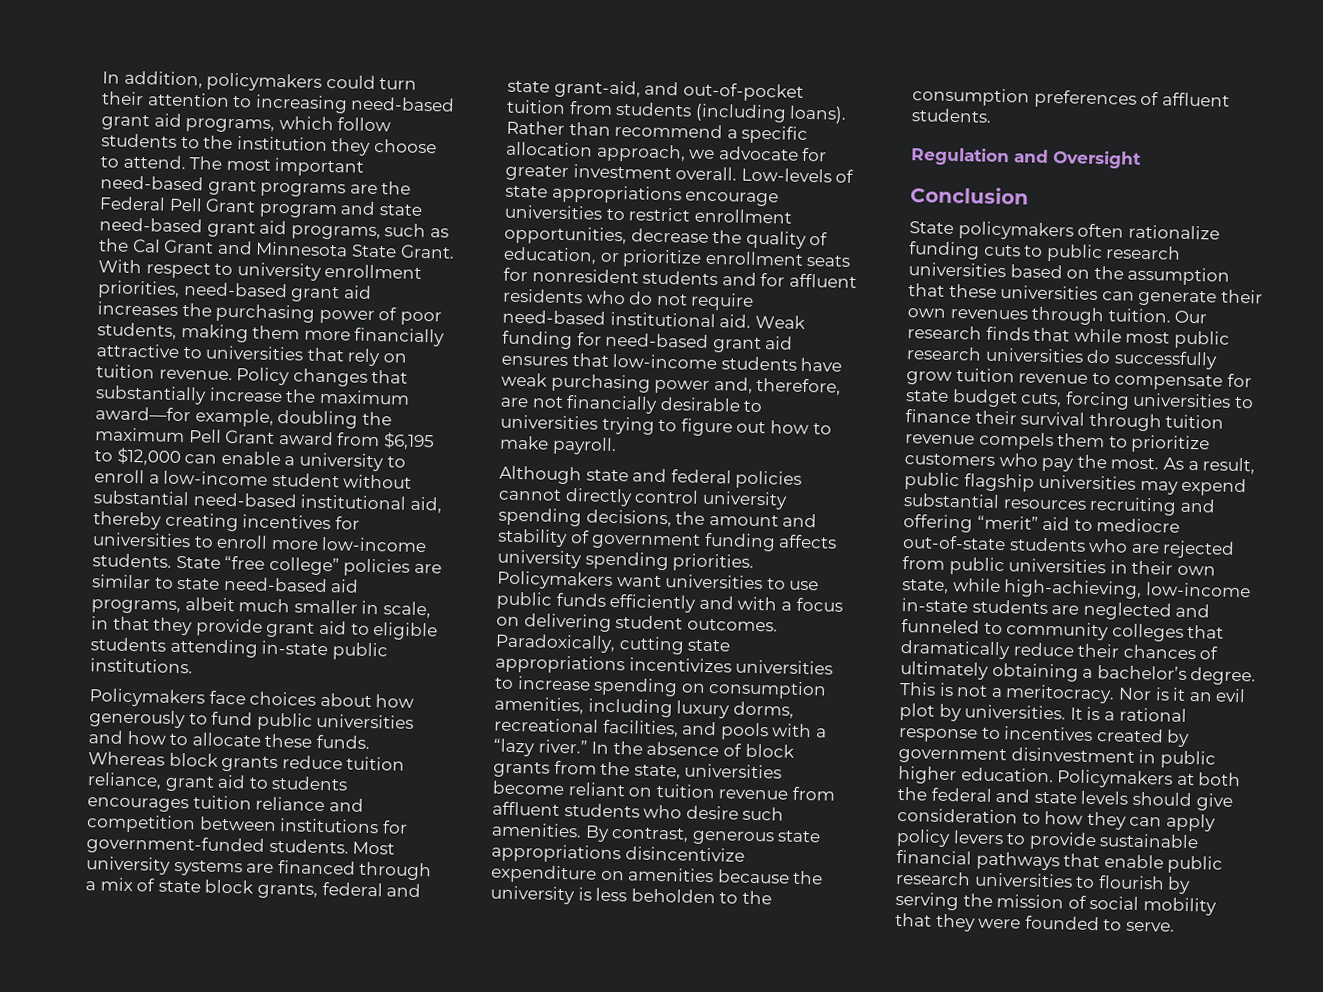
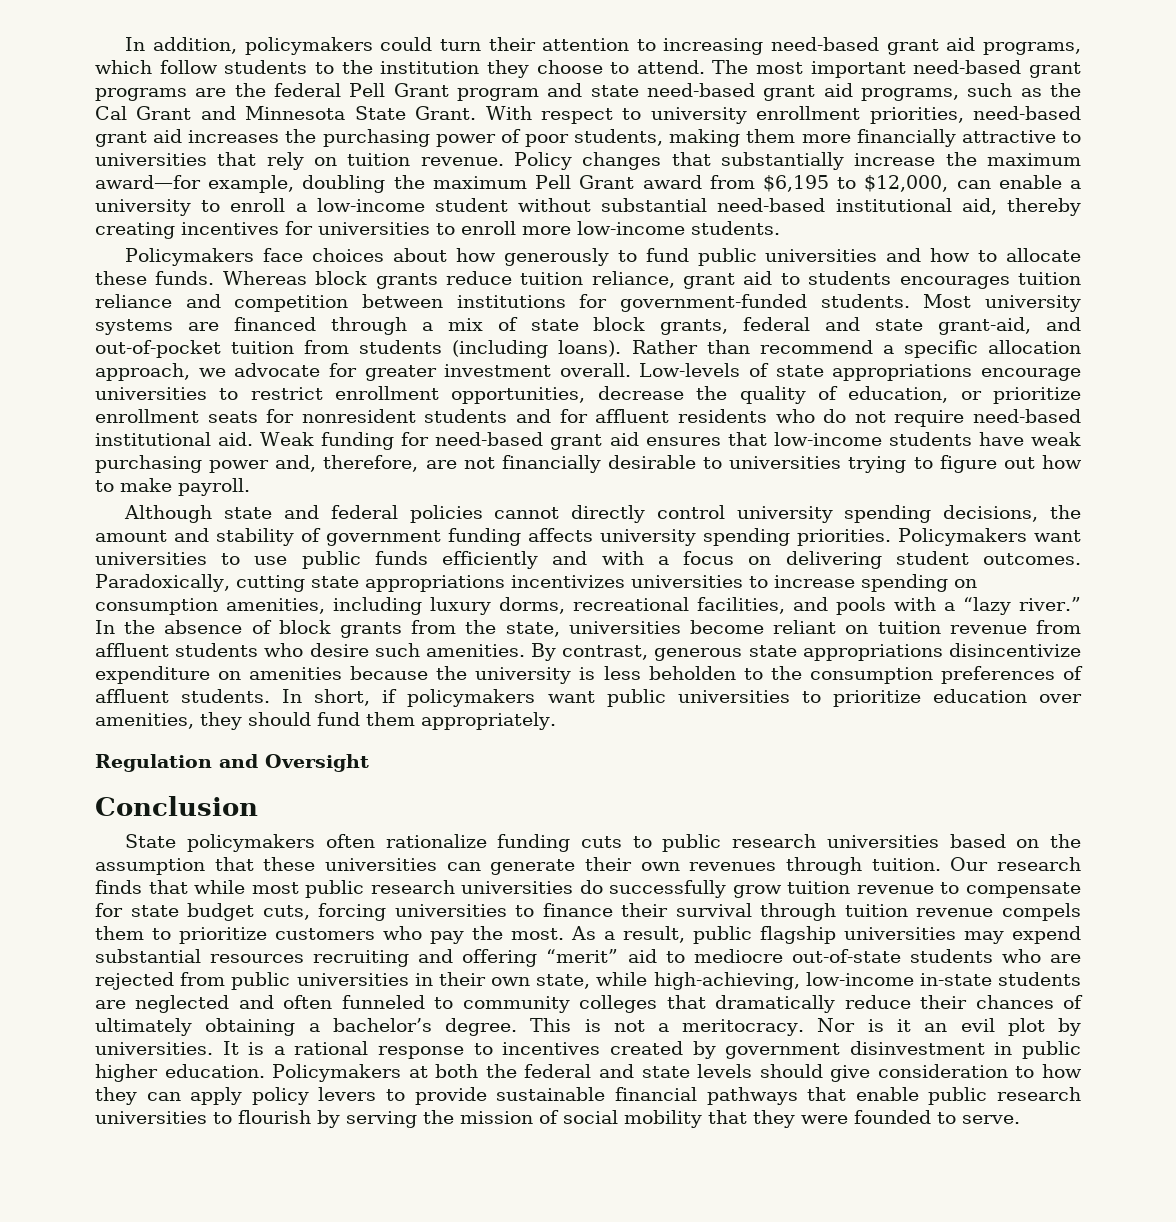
- The most important need-based grant programs are the Federal Pell Grant program and state need-based grant aid programs, such as the Cal Grant and Minnesota State Grant.
+ The most important need-based grant programs are the federal Pell Grant program and state need-based grant aid programs, such as the Cal Grant and Minnesota State Grant.
- Policy changes that substantially increase the maximum award—for example, doubling the maximum Pell Grant award from $6,195 to $12,000 can enable a university to enroll a low-income student without substantial need-based institutional aid, thereby creating incentives for universities to enroll more low-income students. State “free college” policies are similar to state need-based aid programs, albeit much smaller in scale, in that they provide grant aid to eligible students attending in-state public institutions.
+ Policy changes that substantially increase the maximum award—for example, doubling the maximum Pell Grant award from $6,195 to $12,000, can enable a university to enroll a low-income student without substantial need-based institutional aid, thereby creating incentives for universities to enroll more low-income students.
+ In short, if policymakers want public universities to prioritize education over amenities, they should fund them appropriately.
- As a result, public flagship universities may expend substantial resources recruiting and offering “merit” aid to mediocre out-of-state students who are rejected from public universities in their own state, while high-achieving, low-income in-state students are neglected and funneled to community colleges that dramatically reduce their chances of ultimately obtaining a bachelor’s degree.
+ As a result, public flagship universities may expend substantial resources recruiting and offering “merit” aid to mediocre out-of-state students who are rejected from public universities in their own state, while high-achieving, low-income in-state students are neglected and often funneled to community colleges that dramatically reduce their chances of ultimately obtaining a bachelor’s degree.

